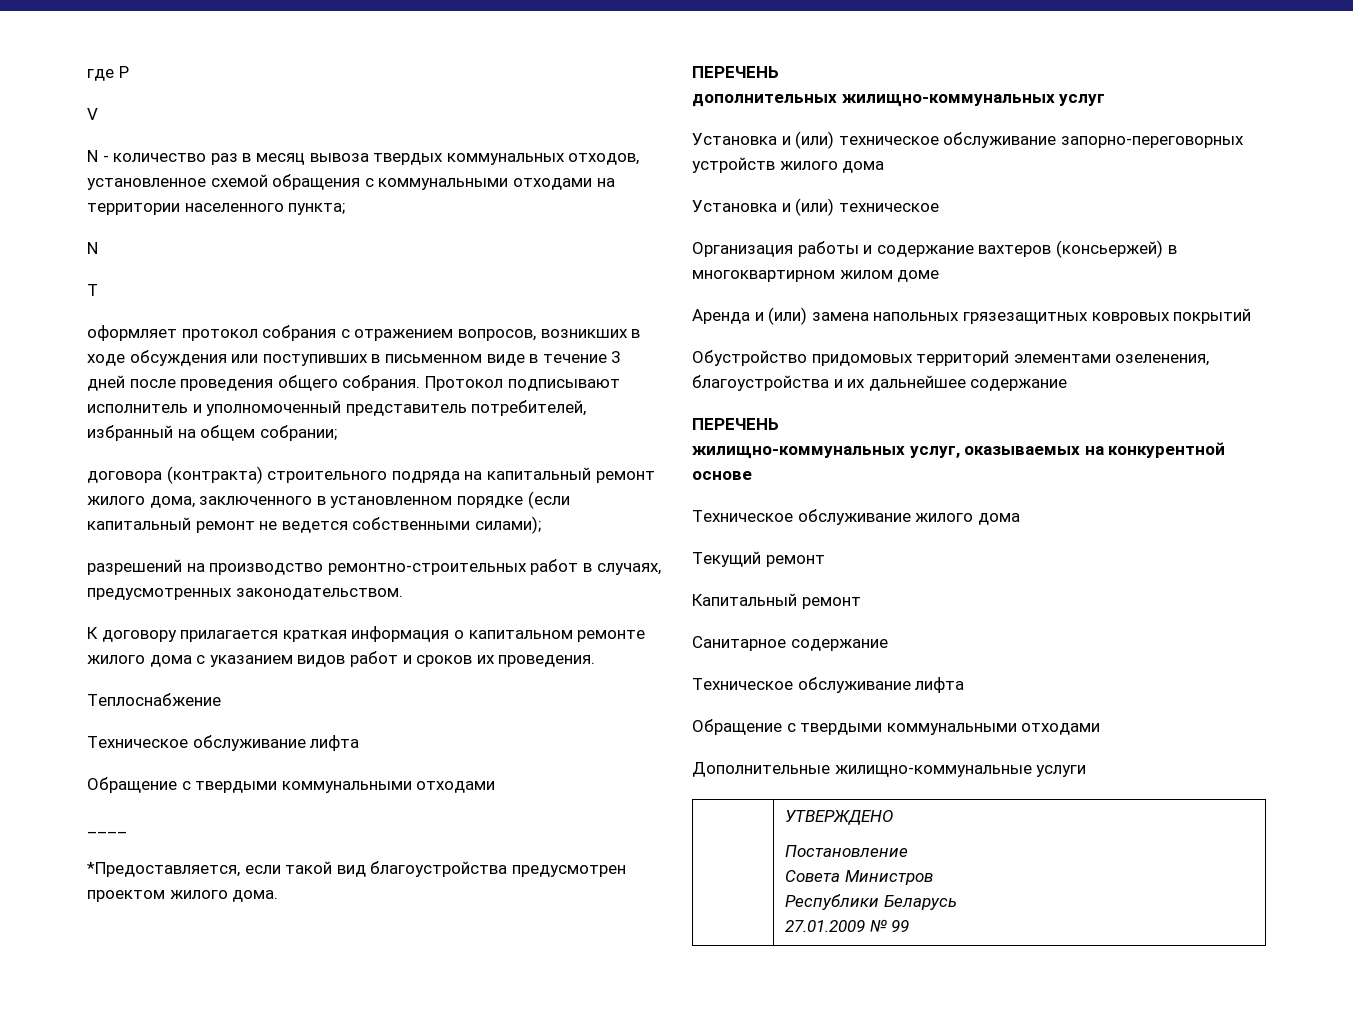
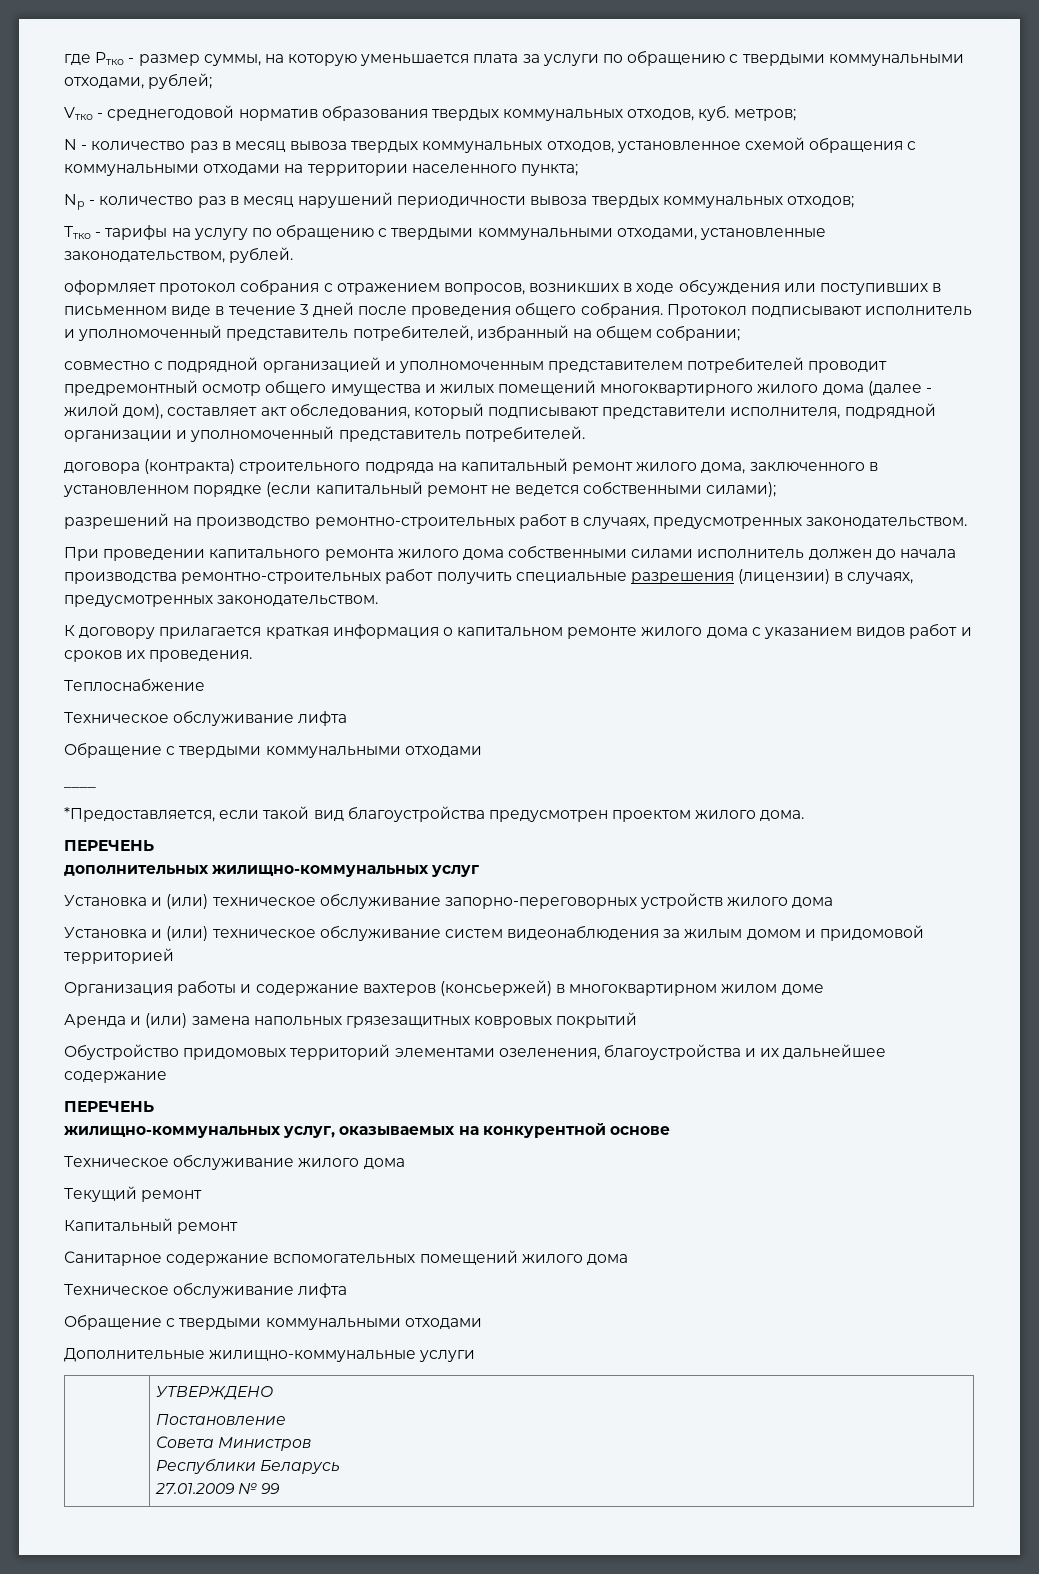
- где Р
- V
+ где Ртко - размер суммы, на которую уменьшается плата за услуги по обращению с твердыми коммунальными отходами, рублей;
+ Vтко - среднегодовой норматив образования твердых коммунальных отходов, куб. метров;
  N - количество раз в месяц вывоза твердых коммунальных отходов, установленное схемой обращения с коммунальными отходами на территории населенного пункта;
- N
- Т
+ Nр - количество раз в месяц нарушений периодичности вывоза твердых коммунальных отходов;
+ Ттко - тарифы на услугу по обращению с твердыми коммунальными отходами, установленные законодательством, рублей.
+ совместно с подрядной организацией и уполномоченным представителем потребителей проводит предремонтный осмотр общего имущества и жилых помещений многоквартирного жилого дома (далее - жилой дом), составляет акт обследования, который подписывают представители исполнителя, подрядной организации и уполномоченный представитель потребителей.
+ При проведении капитального ремонта жилого дома собственными силами исполнитель должен до начала производства ремонтно-строительных работ получить специальные разрешения (лицензии) в случаях, предусмотренных законодательством.
  Установка и (или) техническое обслуживание запорно-переговорных устройств жилого дома
- Установка и (или) техническое
+ Установка и (или) техническое обслуживание систем видеонаблюдения за жилым домом и придомовой территорией
- Санитарное содержание
+ Санитарное содержание вспомогательных помещений жилого дома

